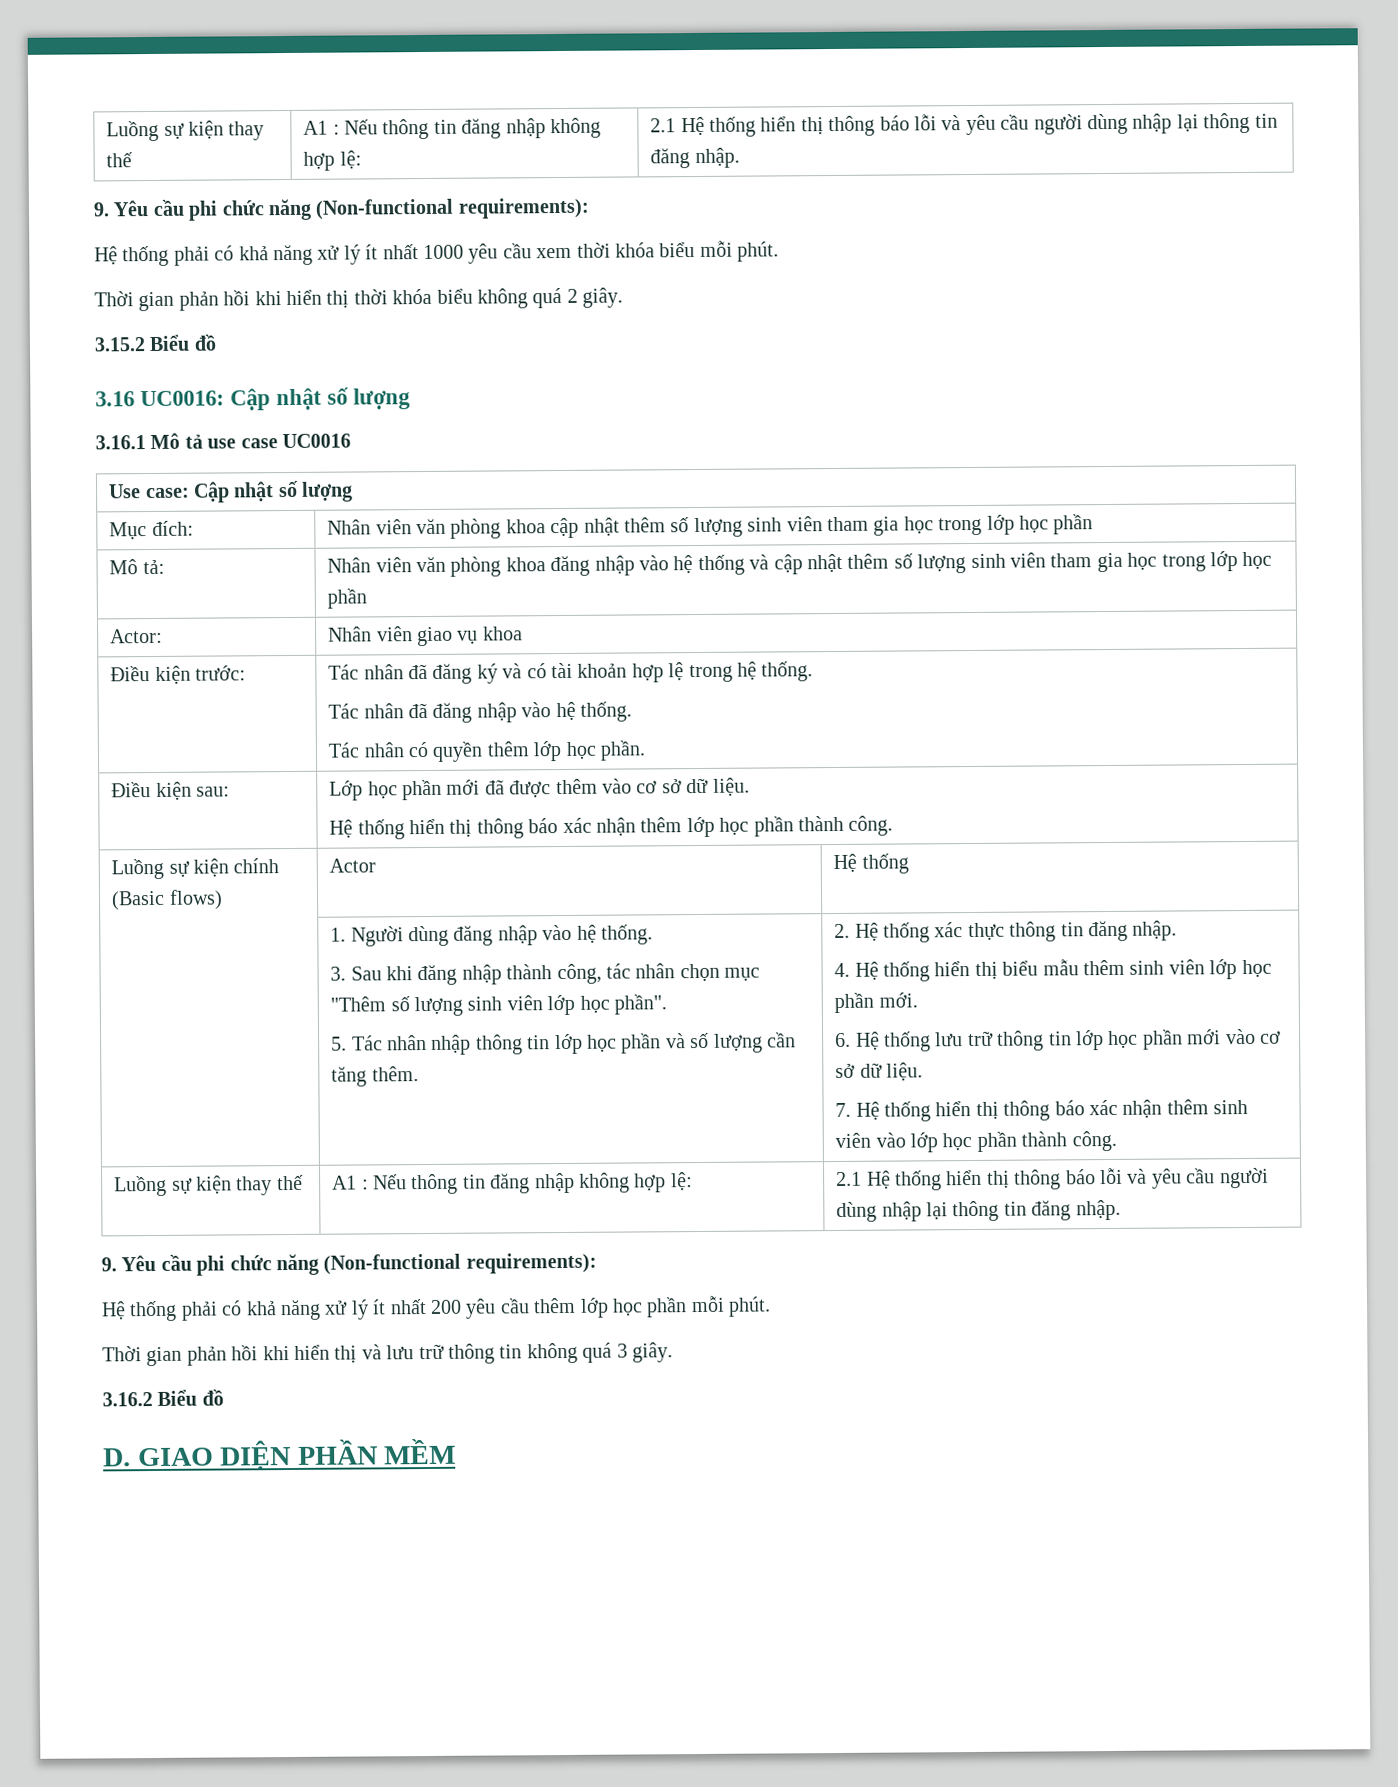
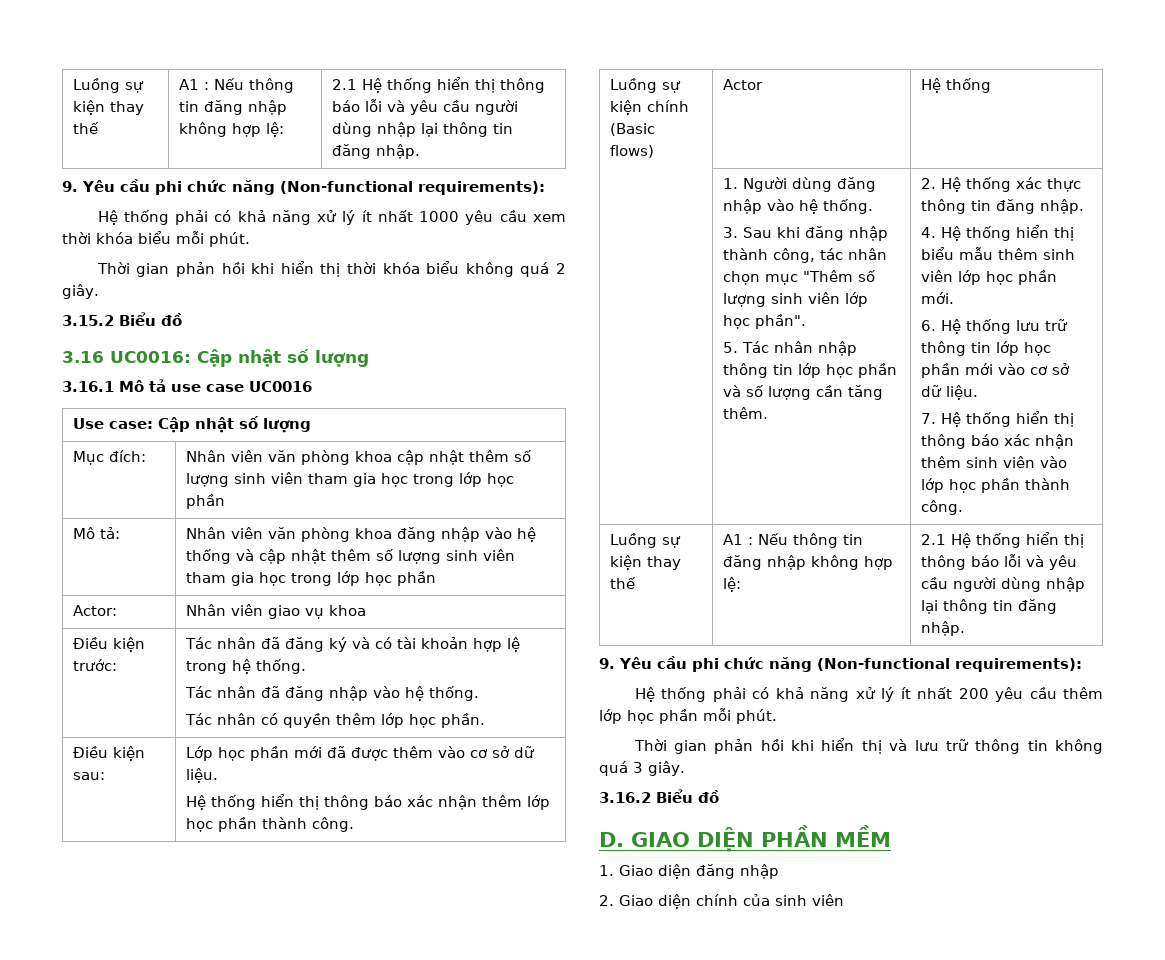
+ 1. Giao diện đăng nhập
+ 2. Giao diện chính của sinh viên

